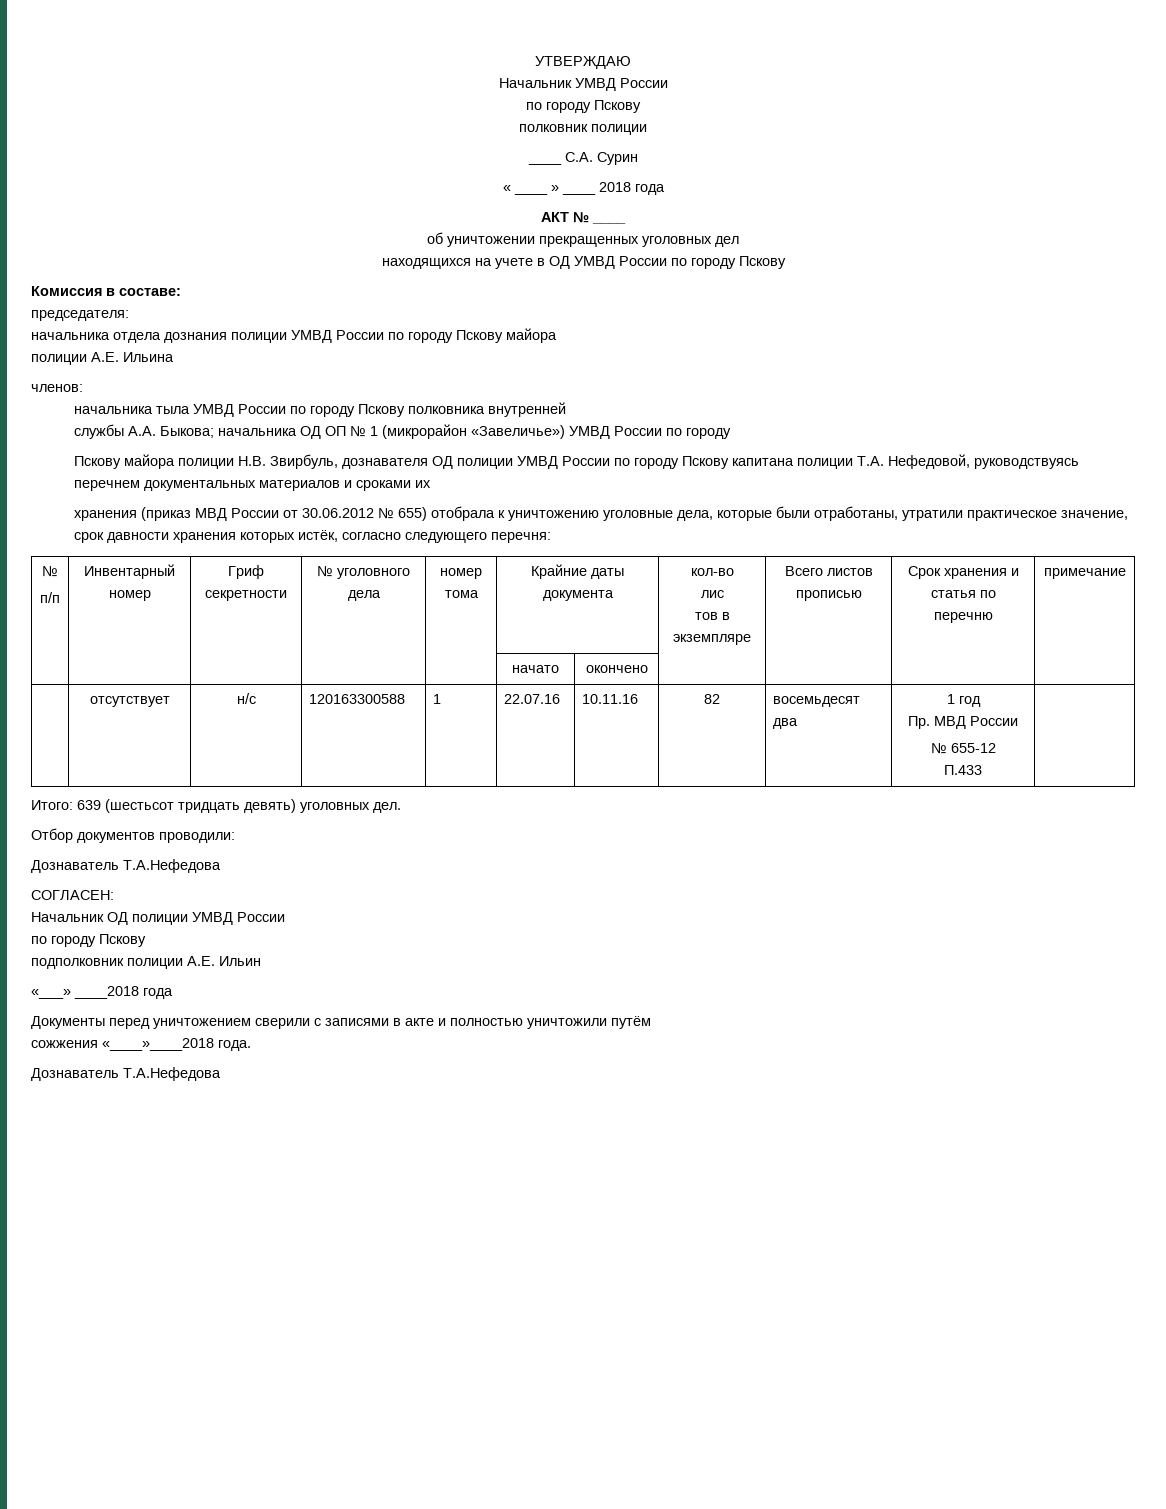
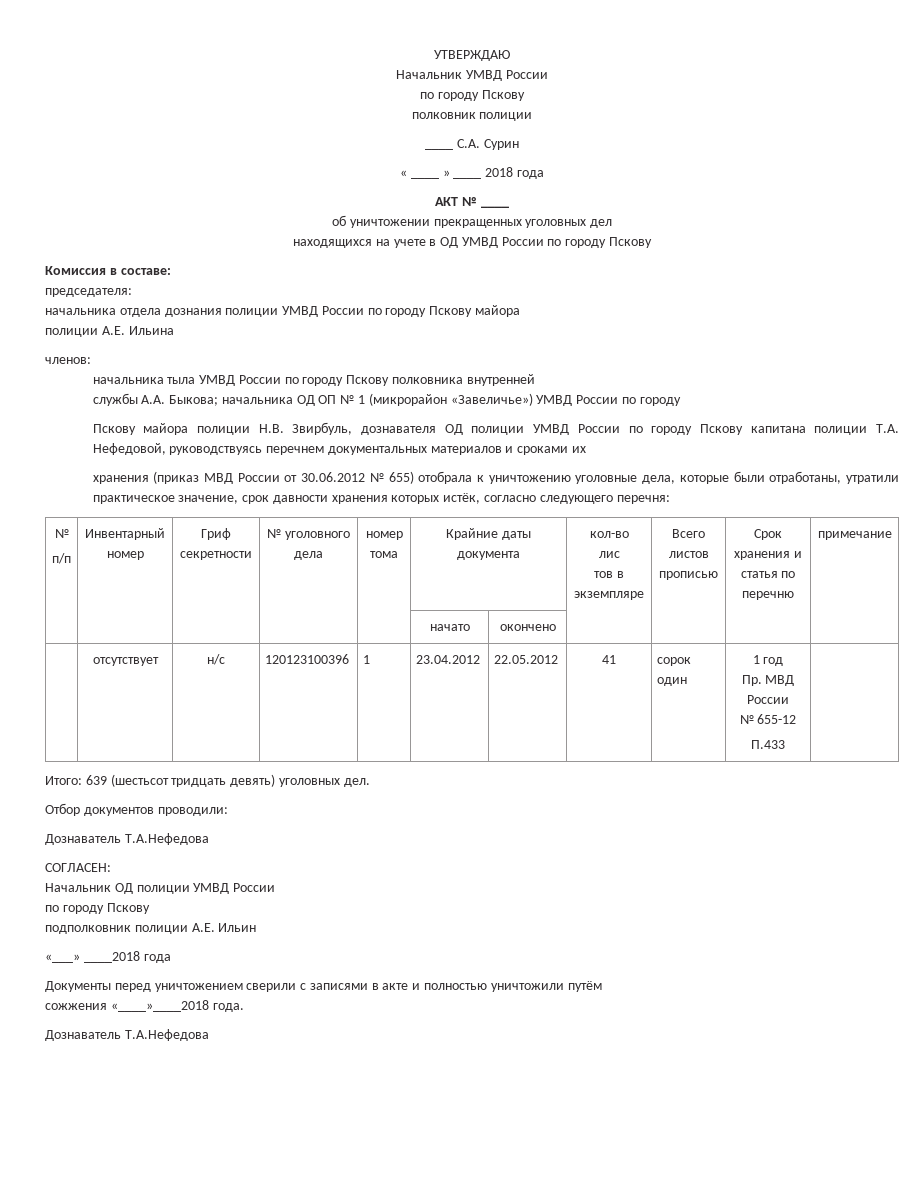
- | отсутствует | н/с | 120163300588 | 1 | 22.07.16 | 10.11.16 | 82 | восемьдесят два | 1 год
+ | отсутствует | н/с | 120123100396 | 1 | 23.04.2012 | 22.05.2012 | 41 | сорок один | 1 год

